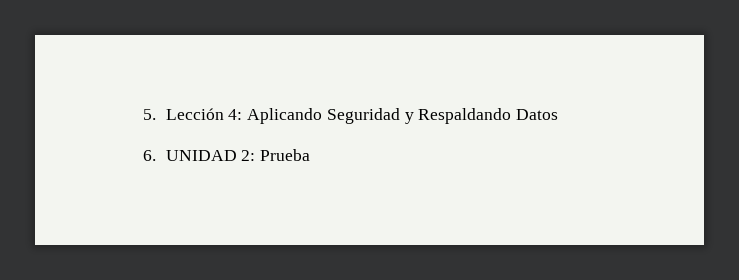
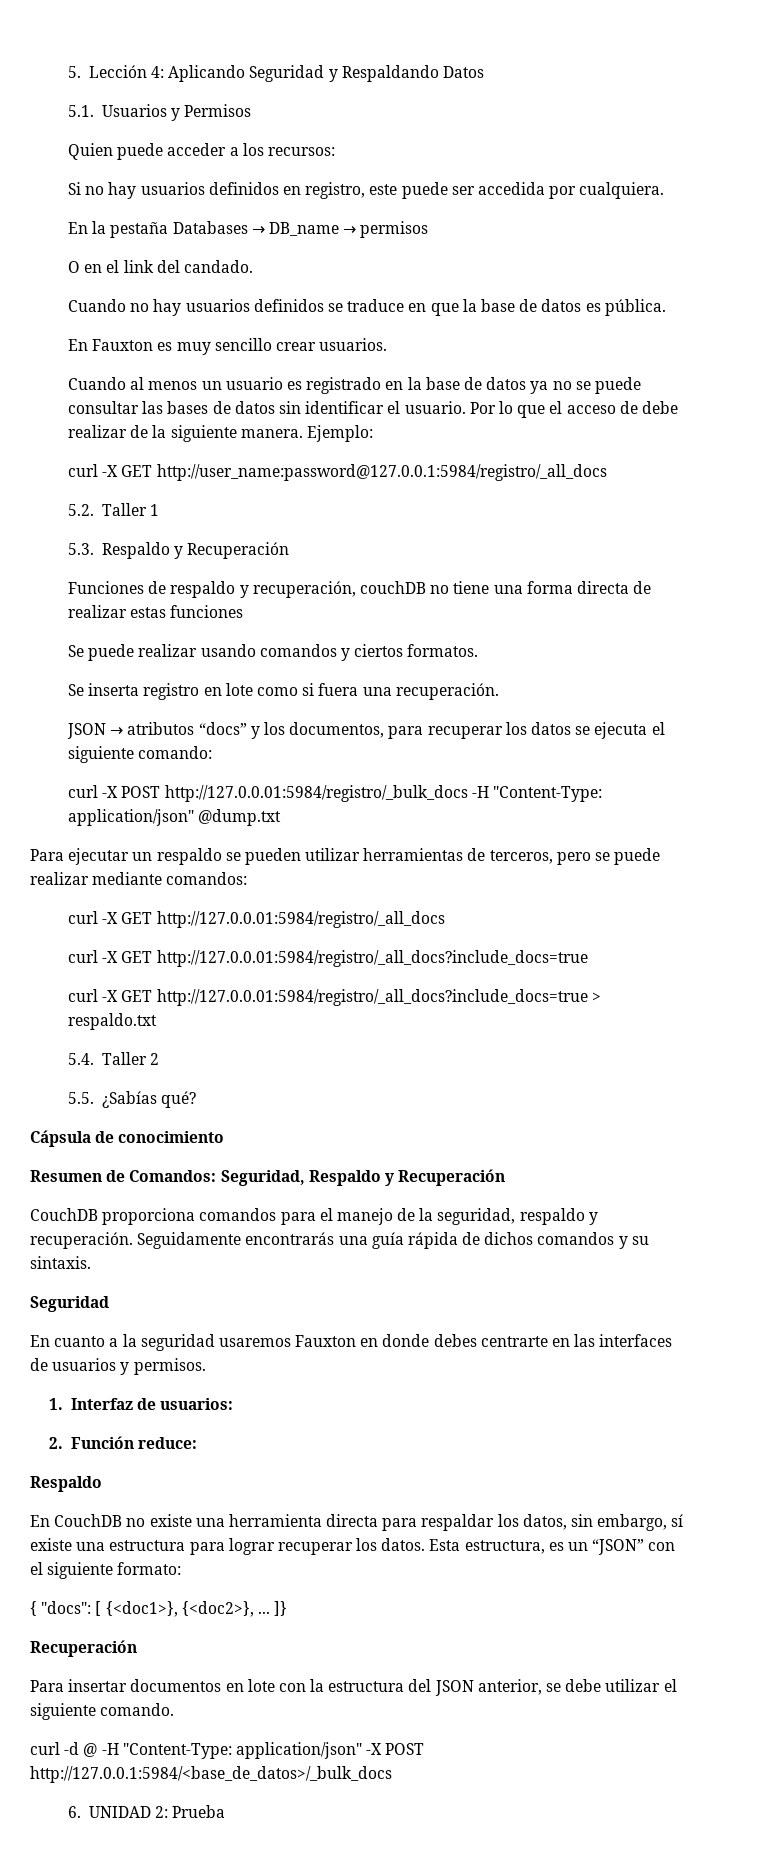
+ 5.1. Usuarios y Permisos
+ Quien puede acceder a los recursos:
+ Si no hay usuarios definidos en registro, este puede ser accedida por cualquiera.
+ En la pestaña Databases → DB_name → permisos
+ O en el link del candado.
+ Cuando no hay usuarios definidos se traduce en que la base de datos es pública.
+ En Fauxton es muy sencillo crear usuarios.
+ Cuando al menos un usuario es registrado en la base de datos ya no se puede consultar las bases de datos sin identificar el usuario. Por lo que el acceso de debe realizar de la siguiente manera. Ejemplo:
+ curl -X GET http://user_name:password@127.0.0.1:5984/registro/_all_docs
+ 5.2. Taller 1
+ 5.3. Respaldo y Recuperación
+ Funciones de respaldo y recuperación, couchDB no tiene una forma directa de realizar estas funciones
+ Se puede realizar usando comandos y ciertos formatos.
+ Se inserta registro en lote como si fuera una recuperación.
+ JSON → atributos “docs” y los documentos, para recuperar los datos se ejecuta el siguiente comando:
+ curl -X POST http://127.0.0.01:5984/registro/_bulk_docs -H "Content-Type: application/json" @dump.txt
+ Para ejecutar un respaldo se pueden utilizar herramientas de terceros, pero se puede realizar mediante comandos:
+ curl -X GET http://127.0.0.01:5984/registro/_all_docs
+ curl -X GET http://127.0.0.01:5984/registro/_all_docs?include_docs=true
+ curl -X GET http://127.0.0.01:5984/registro/_all_docs?include_docs=true > respaldo.txt
+ 5.4. Taller 2
+ 5.5. ¿Sabías qué?
+ Cápsula de conocimiento
+ Resumen de Comandos: Seguridad, Respaldo y Recuperación
+ CouchDB proporciona comandos para el manejo de la seguridad, respaldo y recuperación. Seguidamente encontrarás una guía rápida de dichos comandos y su sintaxis.
+ Seguridad
+ En cuanto a la seguridad usaremos Fauxton en donde debes centrarte en las interfaces de usuarios y permisos.
+ 1. Interfaz de usuarios:
+ 2. Función reduce:
+ Respaldo
+ En CouchDB no existe una herramienta directa para respaldar los datos, sin embargo, sí existe una estructura para lograr recuperar los datos. Esta estructura, es un “JSON” con el siguiente formato:
+ { "docs": [ {<doc1>}, {<doc2>}, ... ]}
+ Recuperación
+ Para insertar documentos en lote con la estructura del JSON anterior, se debe utilizar el siguiente comando.
+ curl -d @ -H "Content-Type: application/json" -X POST http://127.0.0.1:5984/<base_de_datos>/_bulk_docs

